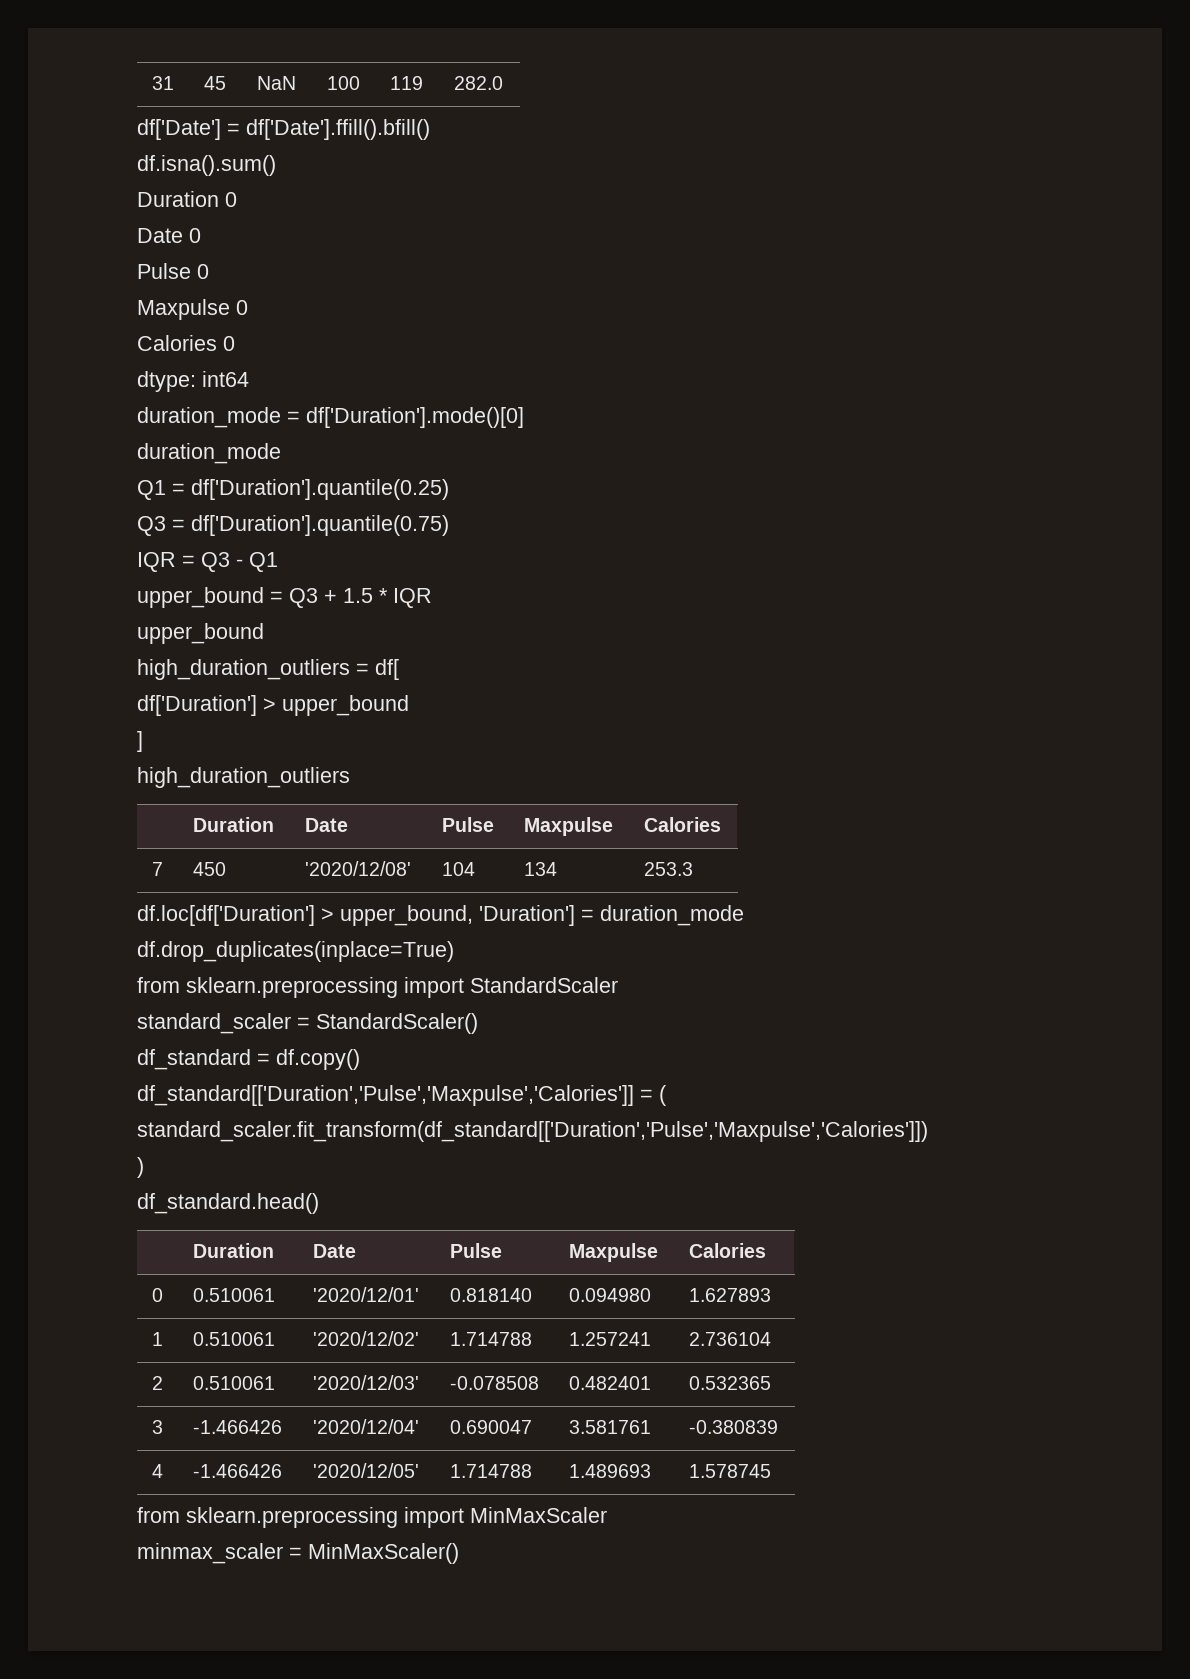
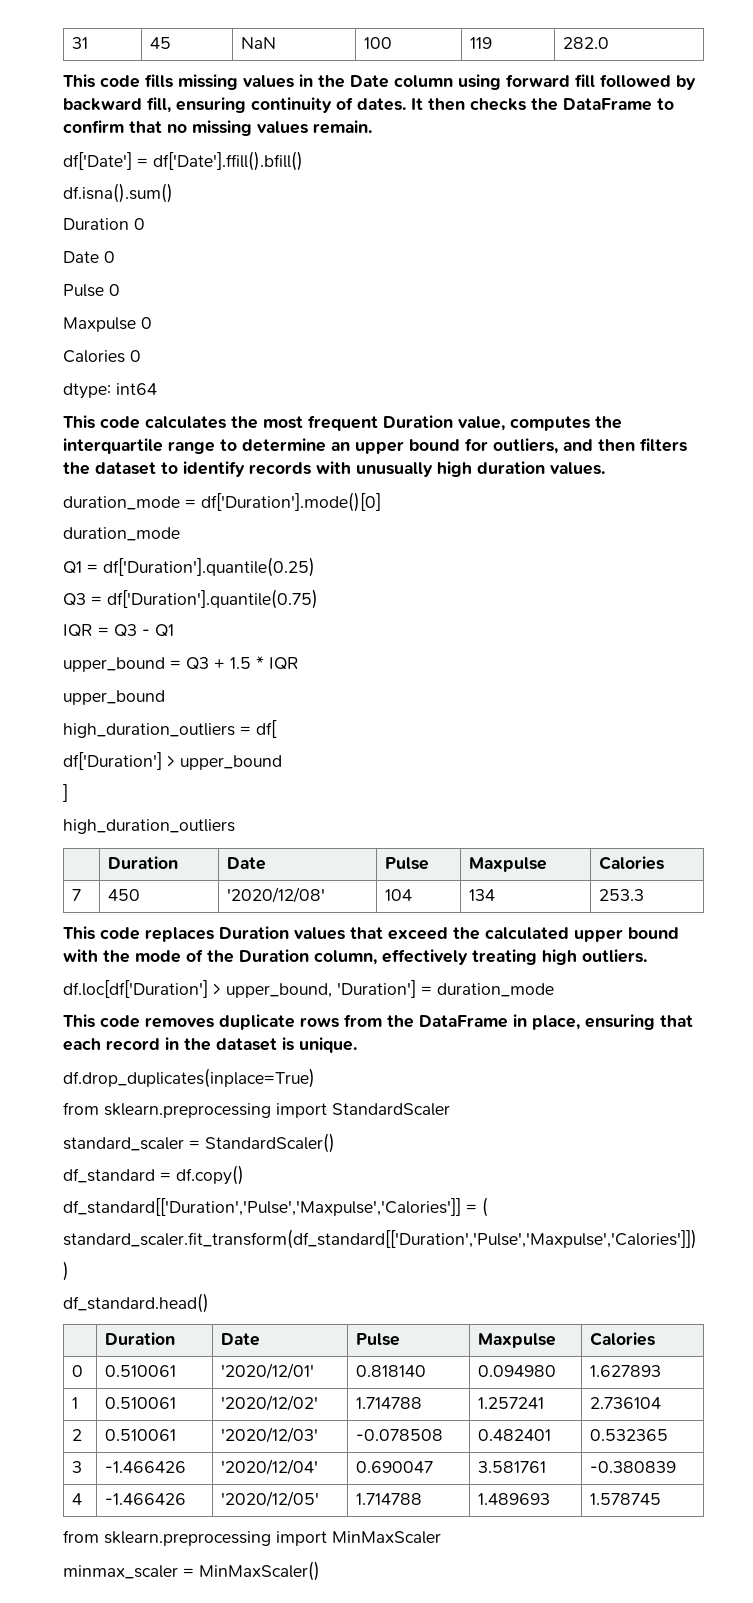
+ This code fills missing values in the Date column using forward fill followed by backward fill, ensuring continuity of dates. It then checks the DataFrame to confirm that no missing values remain.
+ This code calculates the most frequent Duration value, computes the interquartile range to determine an upper bound for outliers, and then filters the dataset to identify records with unusually high duration values.
+ This code replaces Duration values that exceed the calculated upper bound with the mode of the Duration column, effectively treating high outliers.
+ This code removes duplicate rows from the DataFrame in place, ensuring that each record in the dataset is unique.

